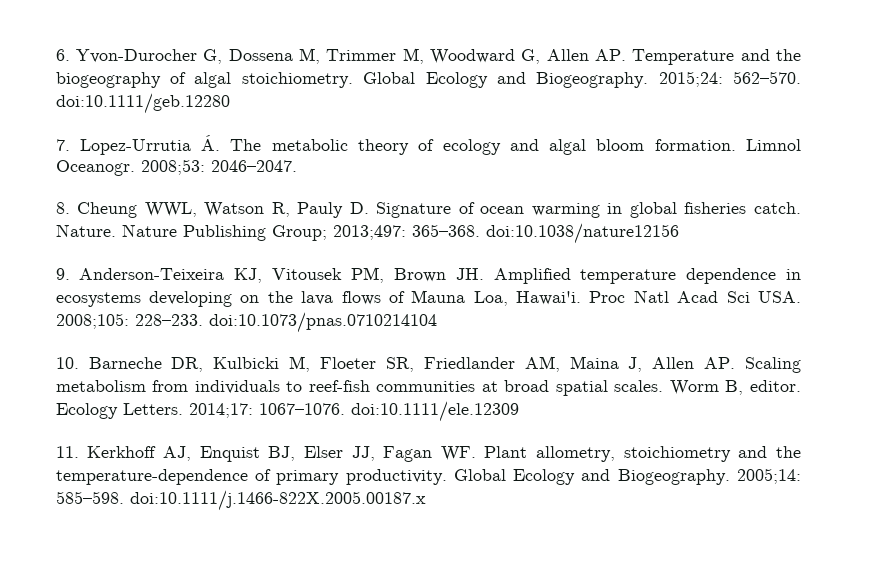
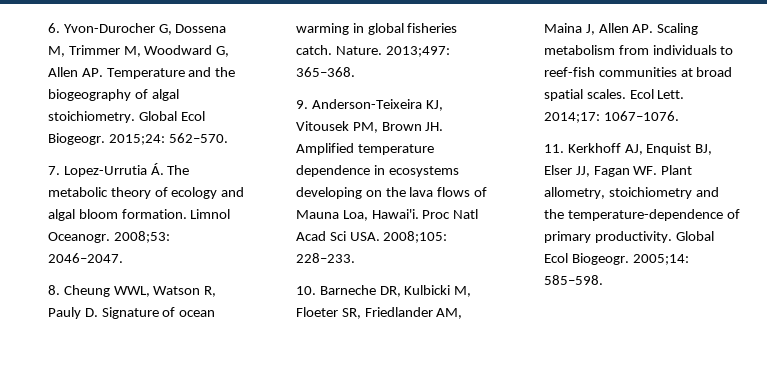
- 6. Yvon-Durocher G, Dossena M, Trimmer M, Woodward G, Allen AP. Temperature and the biogeography of algal stoichiometry. Global Ecology and Biogeography.
+ 6. Yvon-Durocher G, Dossena M, Trimmer M, Woodward G, Allen AP. Temperature and the biogeography of algal stoichiometry. Global Ecol Biogeogr.
- 2015;24: 562–570. doi:10.1111/geb.12280
+ 2015;24: 562–570.
- Nature Publishing Group; 2013;497: 365–368. doi:10.1038/nature12156
+ 2013;497: 365–368.
- Proc Natl Acad Sci USA. 2008;105: 228–233. doi:10.1073/pnas.0710214104
+ Proc Natl Acad Sci USA. 2008;105: 228–233.
- Worm B, editor. Ecology Letters.
+ Ecol Lett.
- 2014;17: 1067–1076. doi:10.1111/ele.12309
+ 2014;17: 1067–1076.
- 11. Kerkhoff AJ, Enquist BJ, Elser JJ, Fagan WF. Plant allometry, stoichiometry and the temperature-dependence of primary productivity. Global Ecology and Biogeography.
+ 11. Kerkhoff AJ, Enquist BJ, Elser JJ, Fagan WF. Plant allometry, stoichiometry and the temperature-dependence of primary productivity. Global Ecol Biogeogr.
- 2005;14: 585–598. doi:10.1111/j.1466-822X.2005.00187.x
+ 2005;14: 585–598.

